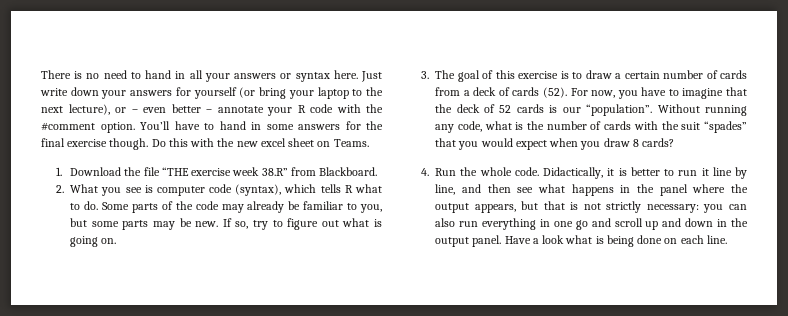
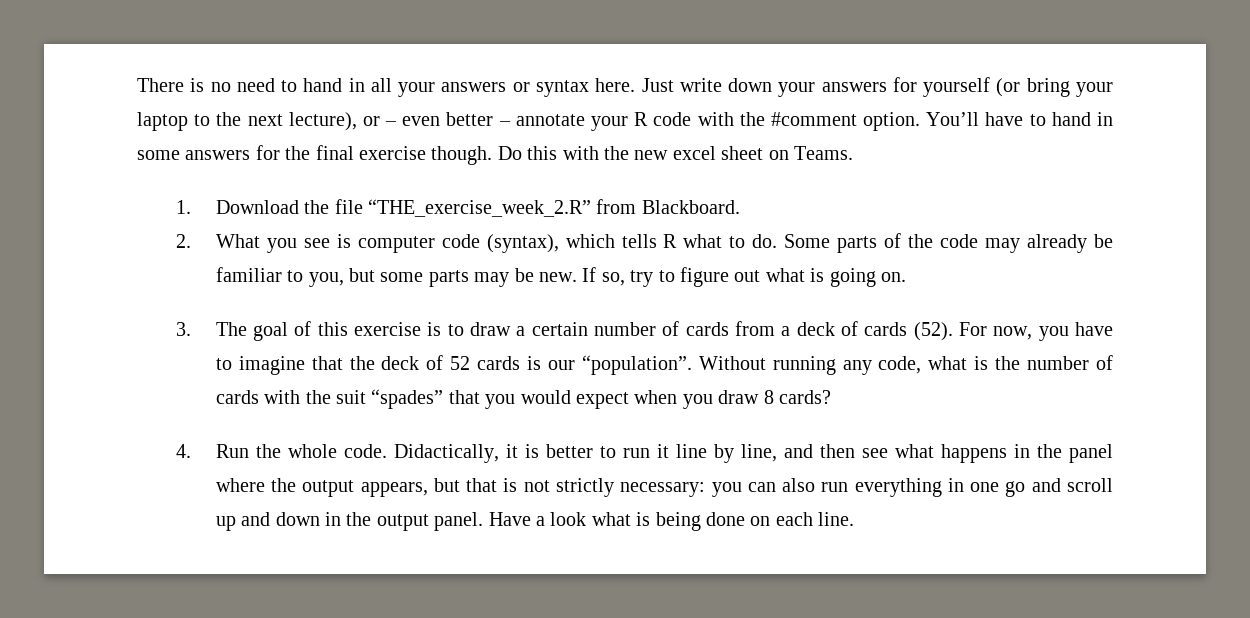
- 1. Download the file “THE exercise week 38.R” from Blackboard.
+ 1. Download the file “THE_exercise_week_2.R” from Blackboard.

